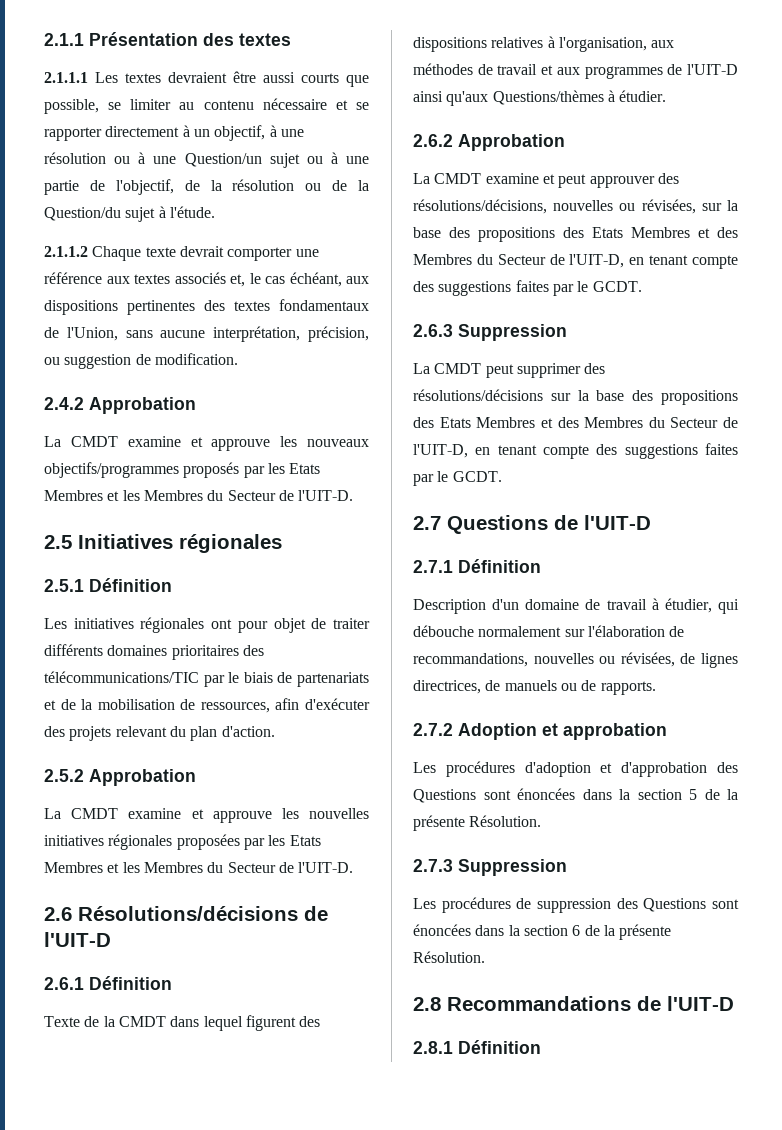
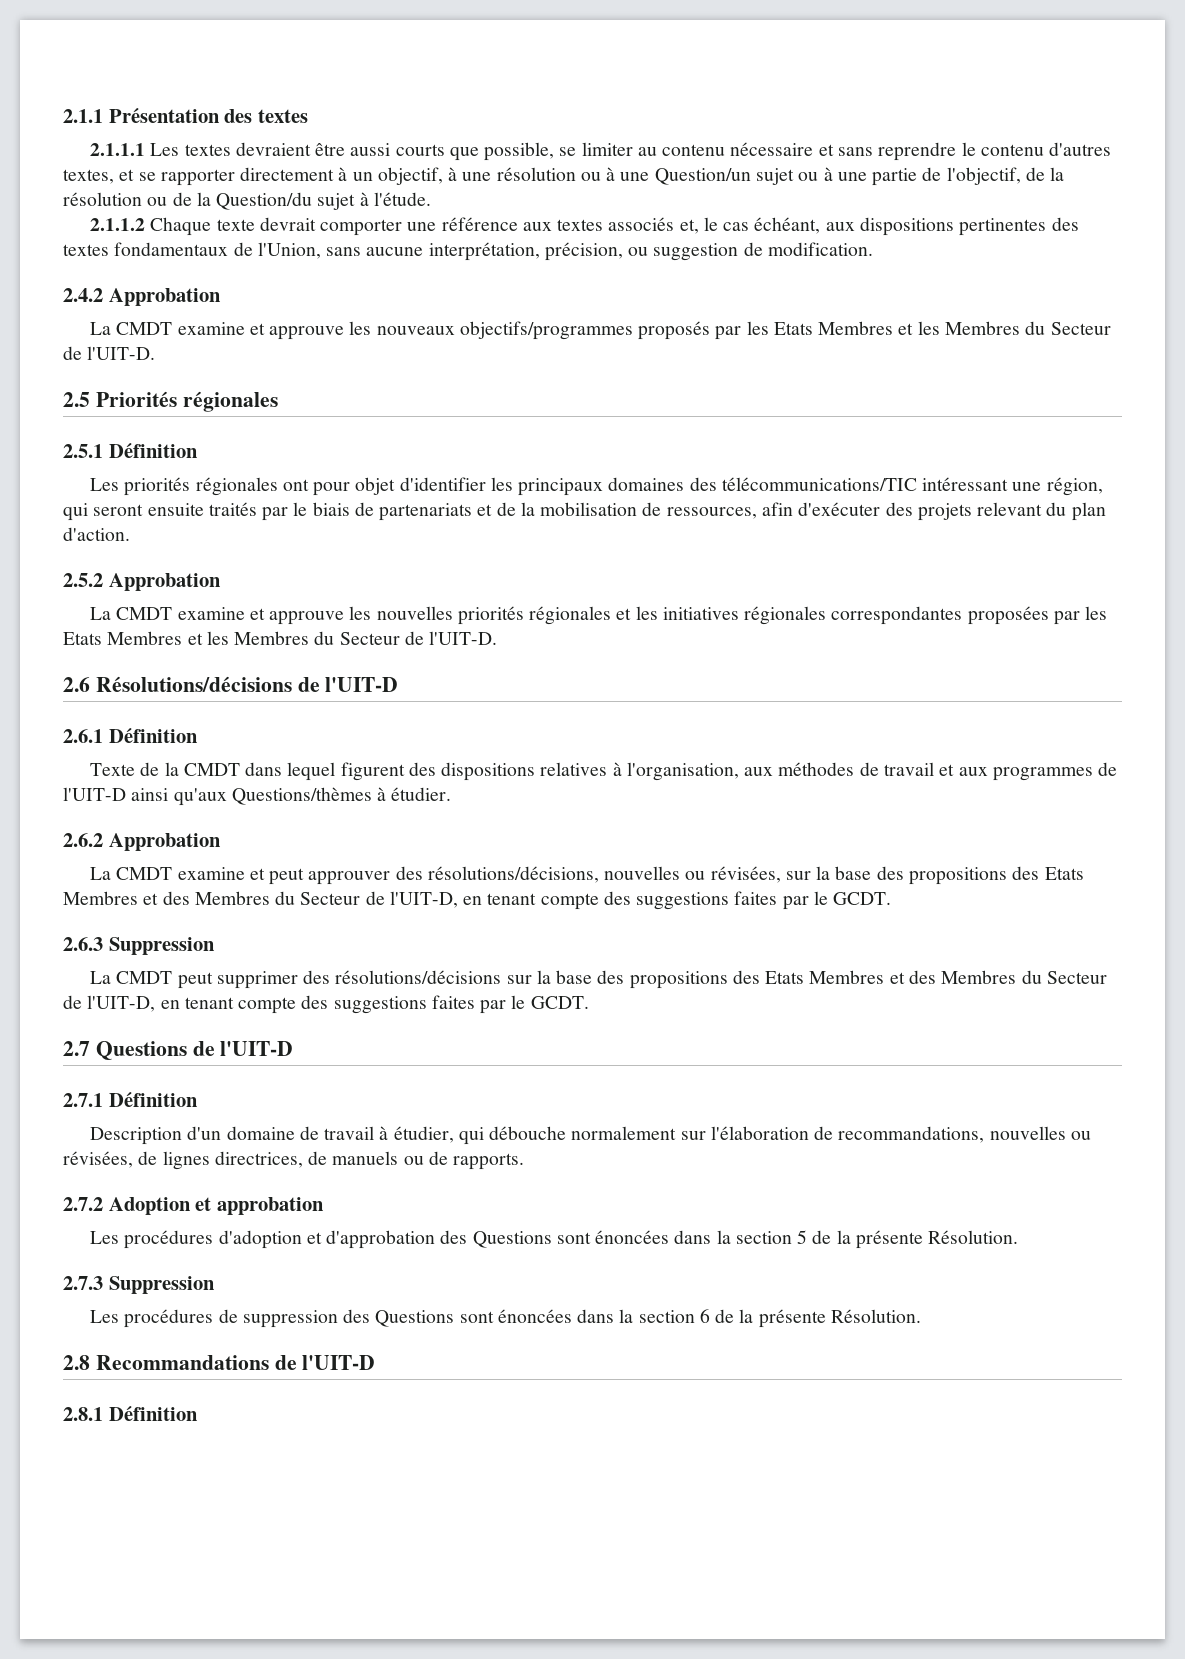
- 2.1.1.1 Les textes devraient être aussi courts que possible, se limiter au contenu nécessaire et se rapporter directement à un objectif, à une résolution ou à une Question/un sujet ou à une partie de l'objectif, de la résolution ou de la Question/du sujet à l'étude.
+ 2.1.1.1 Les textes devraient être aussi courts que possible, se limiter au contenu nécessaire et sans reprendre le contenu d'autres textes, et se rapporter directement à un objectif, à une résolution ou à une Question/un sujet ou à une partie de l'objectif, de la résolution ou de la Question/du sujet à l'étude.
- 2.5 Initiatives régionales
+ 2.5 Priorités régionales
- Les initiatives régionales ont pour objet de traiter différents domaines prioritaires des télécommunications/TIC par le biais de partenariats et de la mobilisation de ressources, afin d'exécuter des projets relevant du plan d'action.
+ Les priorités régionales ont pour objet d'identifier les principaux domaines des télécommunications/TIC intéressant une région, qui seront ensuite traités par le biais de partenariats et de la mobilisation de ressources, afin d'exécuter des projets relevant du plan d'action.
- La CMDT examine et approuve les nouvelles initiatives régionales proposées par les Etats Membres et les Membres du Secteur de l'UIT-D.
+ La CMDT examine et approuve les nouvelles priorités régionales et les initiatives régionales correspondantes proposées par les Etats Membres et les Membres du Secteur de l'UIT-D.

